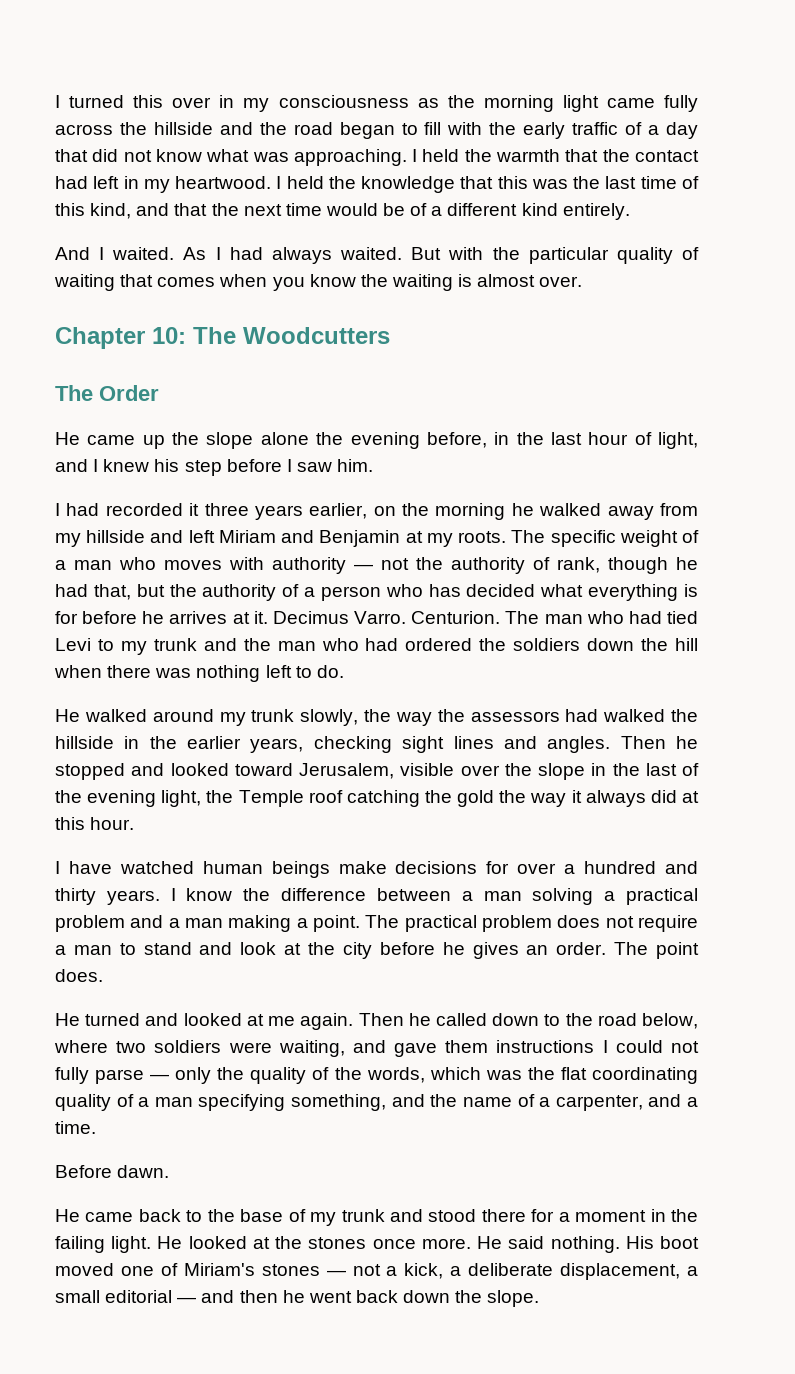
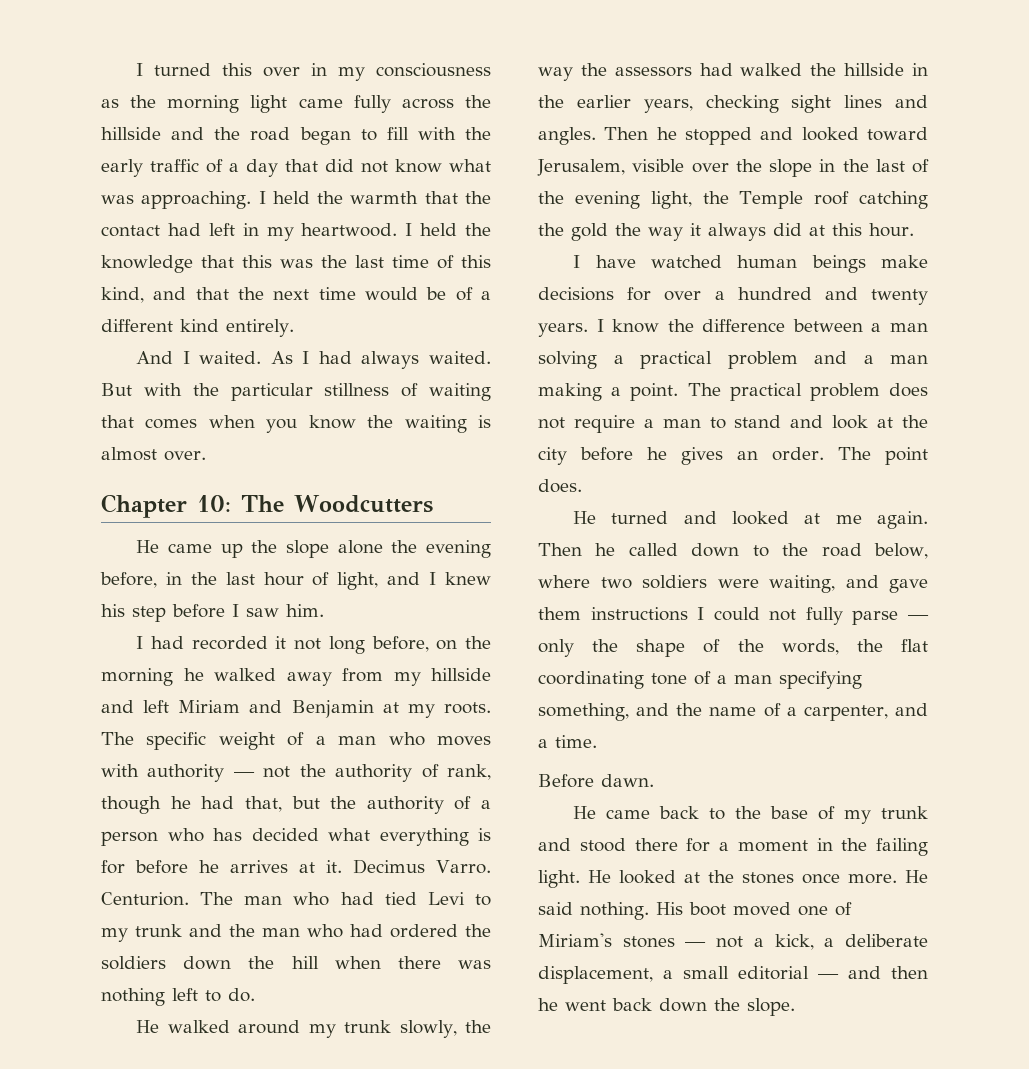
- But with the particular quality of waiting that comes when you know the waiting is almost over.
+ But with the particular stillness of waiting that comes when you know the waiting is almost over.
- The Order
- I had recorded it three years earlier, on the morning he walked away from my hillside and left Miriam and Benjamin at my roots.
+ I had recorded it not long before, on the morning he walked away from my hillside and left Miriam and Benjamin at my roots.
- I have watched human beings make decisions for over a hundred and thirty years.
+ I have watched human beings make decisions for over a hundred and twenty years.
- Then he called down to the road below, where two soldiers were waiting, and gave them instructions I could not fully parse — only the quality of the words, which was the flat coordinating quality of a man specifying something, and the name of a carpenter, and a time.
+ Then he called down to the road below, where two soldiers were waiting, and gave them instructions I could not fully parse — only the shape of the words, the flat coordinating tone of a man specifying something, and the name of a carpenter, and a time.

